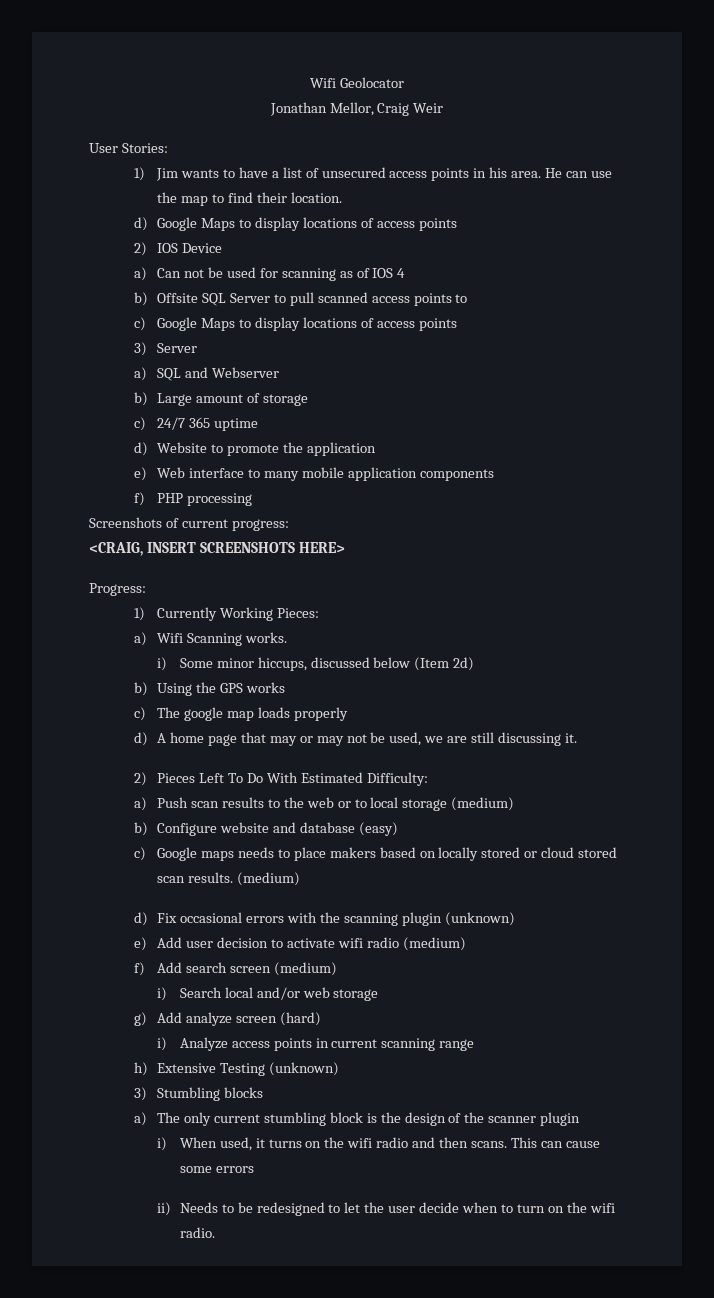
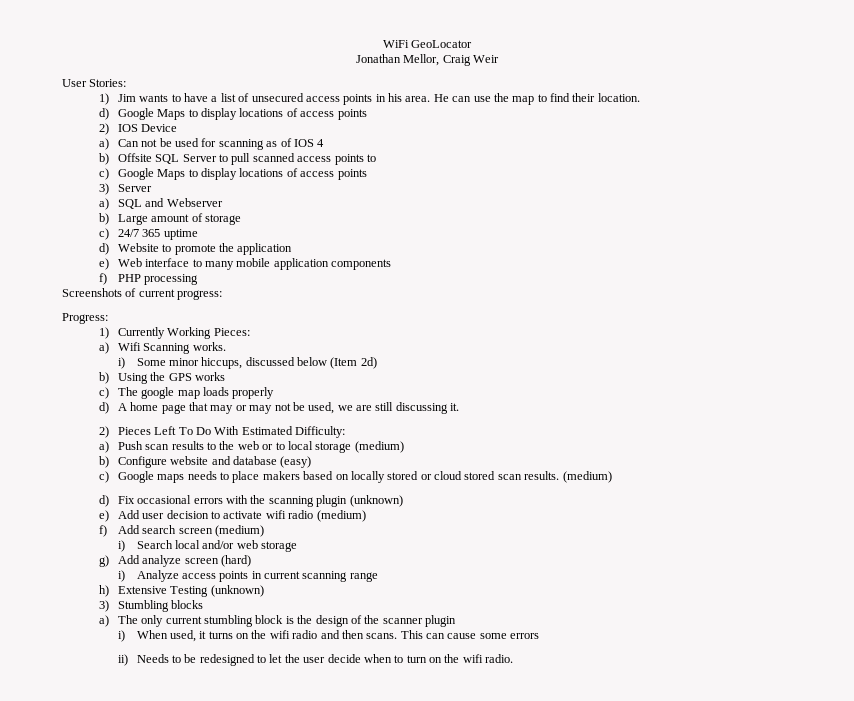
- Wifi Geolocator
+ WiFi GeoLocator
- <CRAIG, INSERT SCREENSHOTS HERE>

